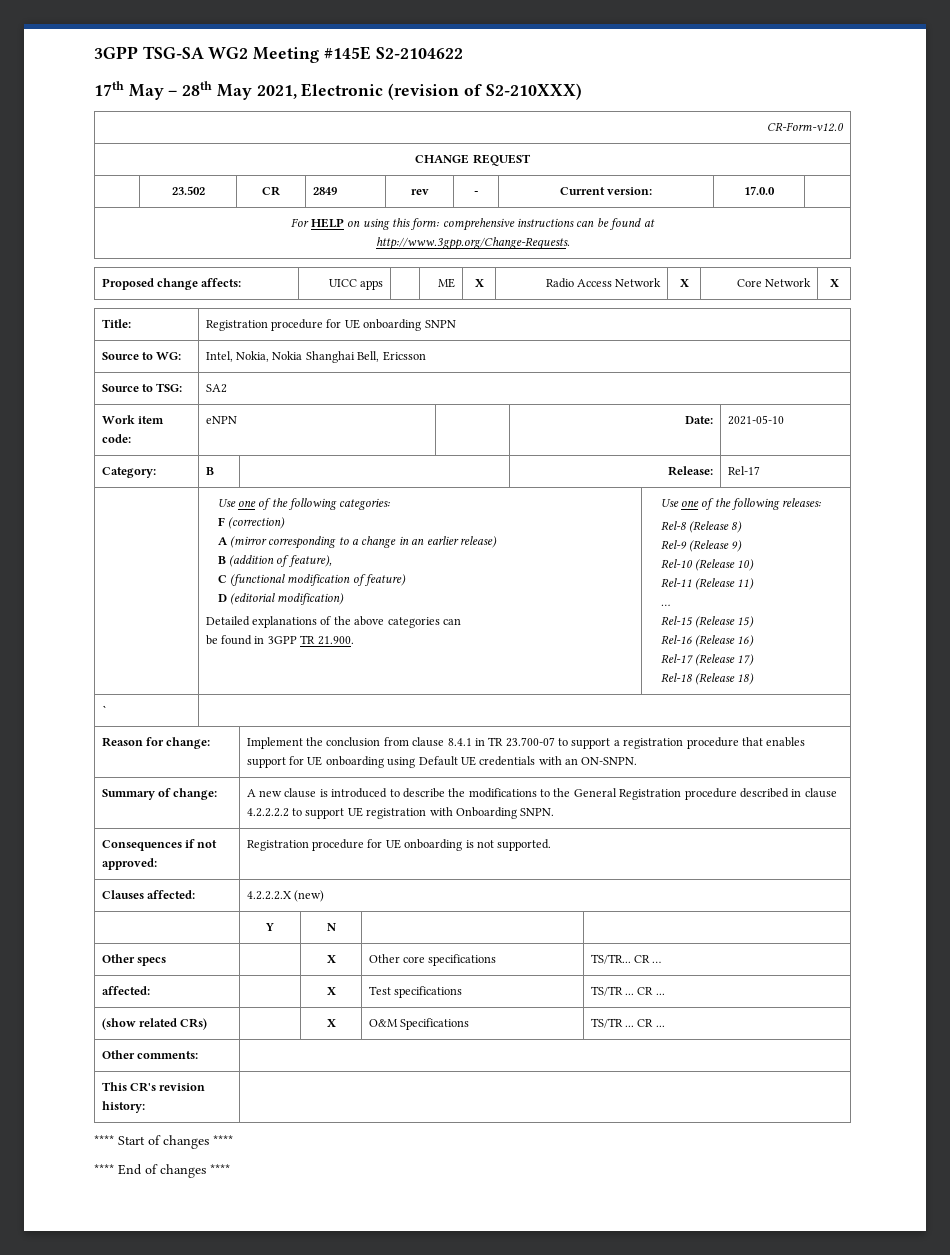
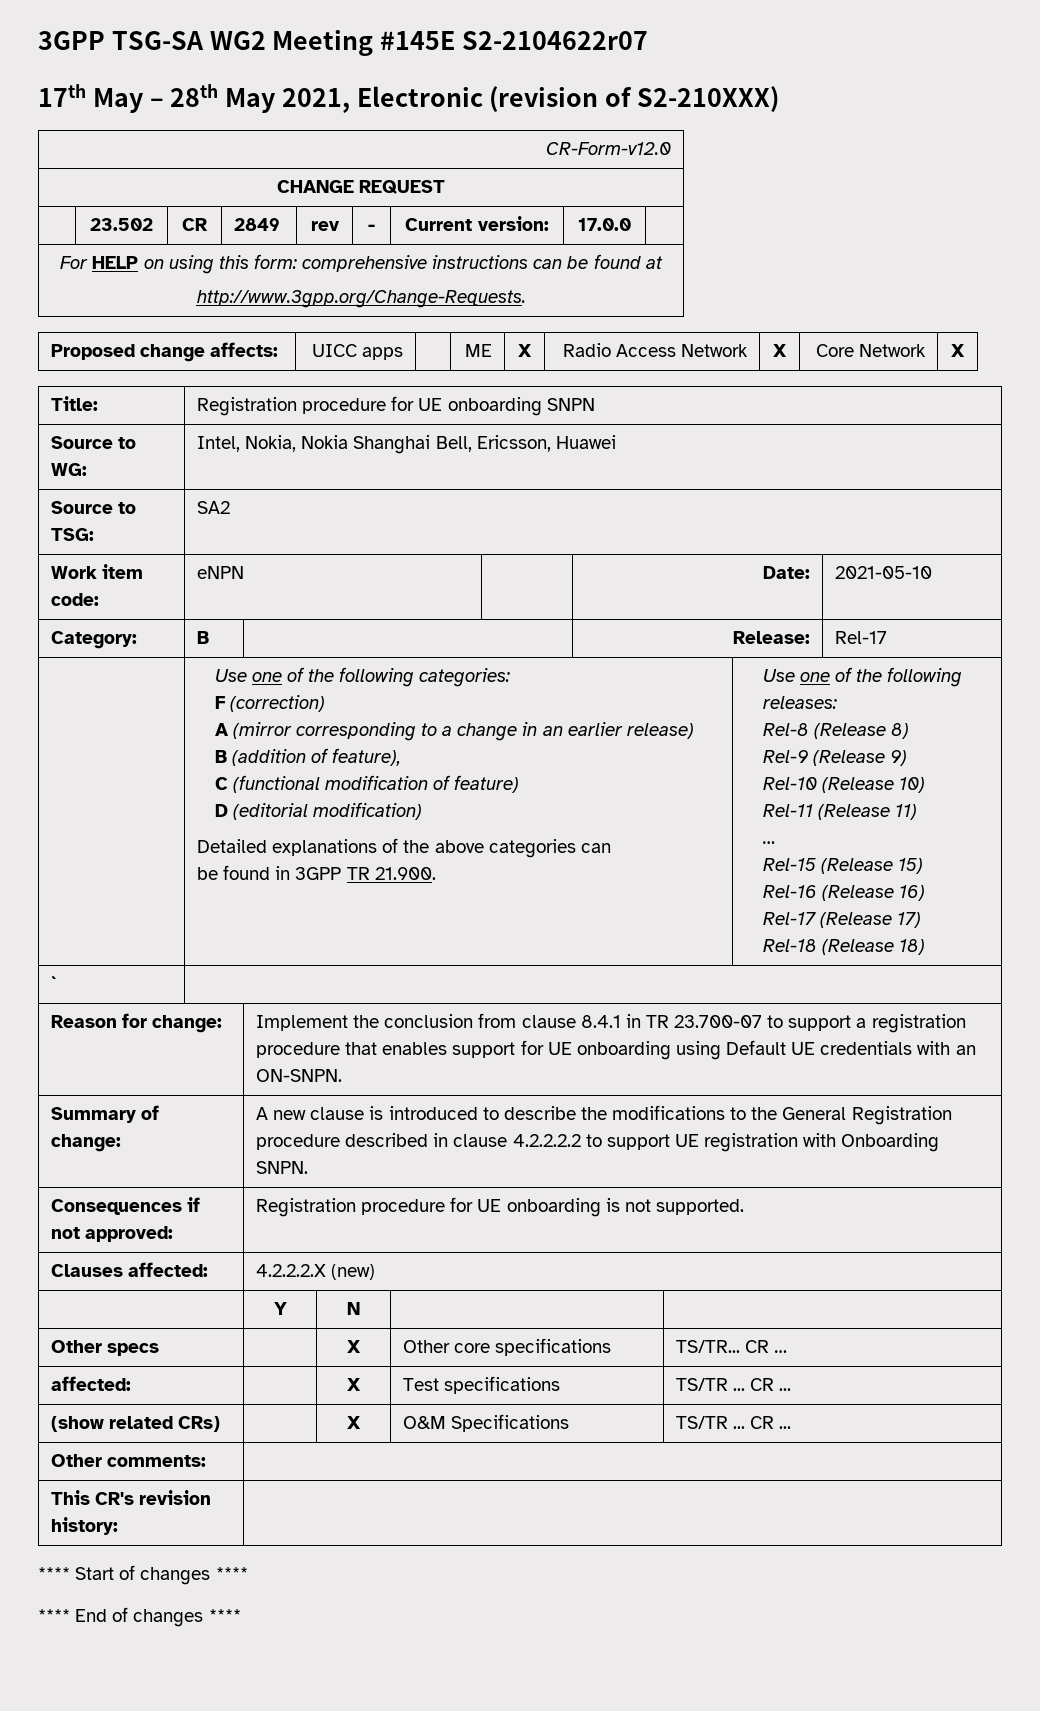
- 3GPP TSG-SA WG2 Meeting #145E S2-2104622
+ 3GPP TSG-SA WG2 Meeting #145E S2-2104622r07
- Source to WG: | Intel, Nokia, Nokia Shanghai Bell, Ericsson
+ Source to WG: | Intel, Nokia, Nokia Shanghai Bell, Ericsson, Huawei

